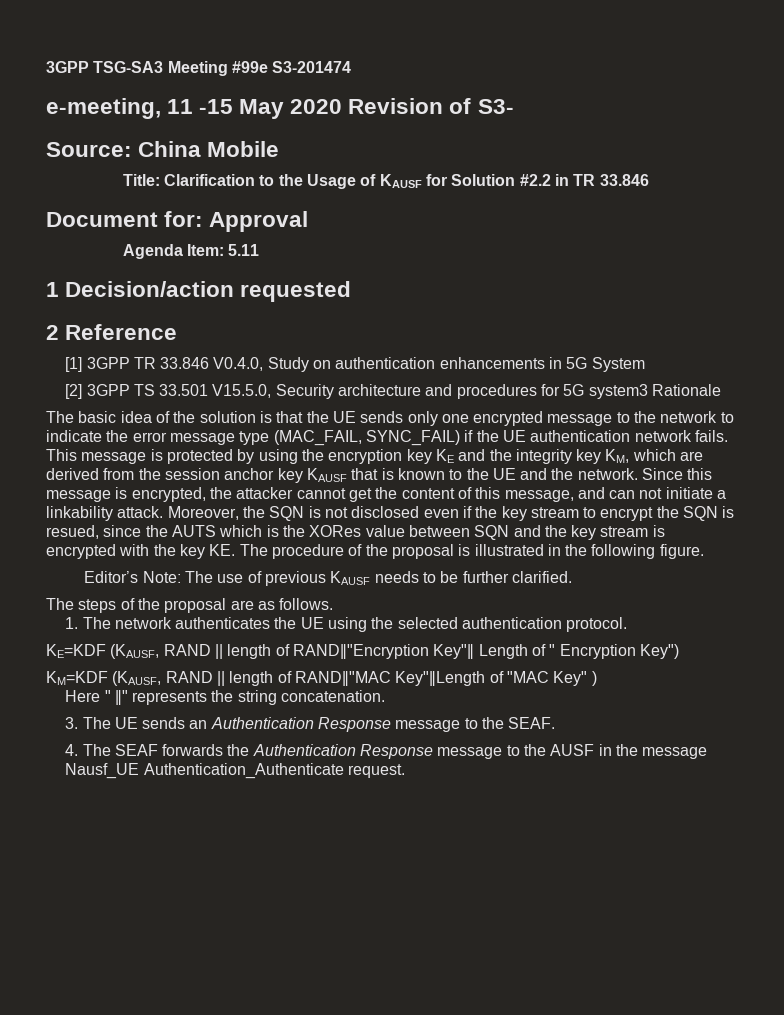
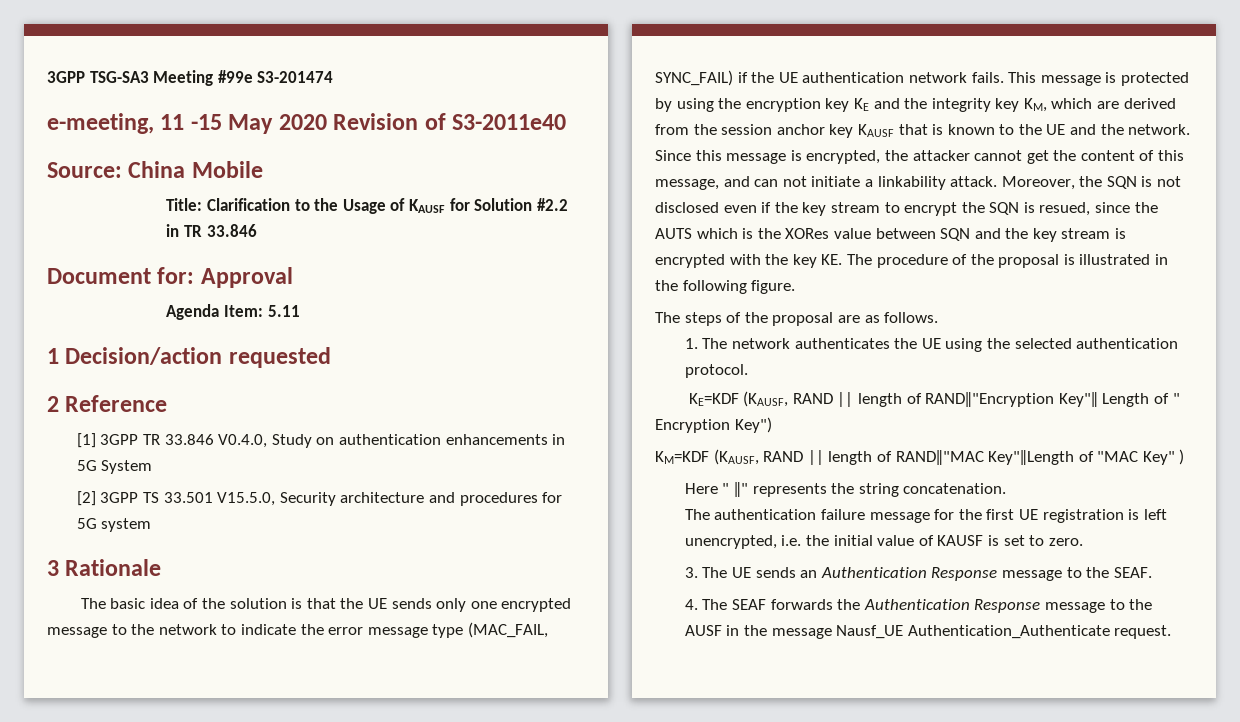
- e-meeting, 11 -15 May 2020 Revision of S3-
+ e-meeting, 11 -15 May 2020 Revision of S3-2011e40
- [2] 3GPP TS 33.501 V15.5.0, Security architecture and procedures for 5G system3 Rationale
+ [2] 3GPP TS 33.501 V15.5.0, Security architecture and procedures for 5G system
+ 3 Rationale
- Editor’s Note: The use of previous KAUSF needs to be further clarified.
+ The authentication failure message for the first UE registration is left unencrypted, i.e. the initial value of KAUSF is set to zero.

